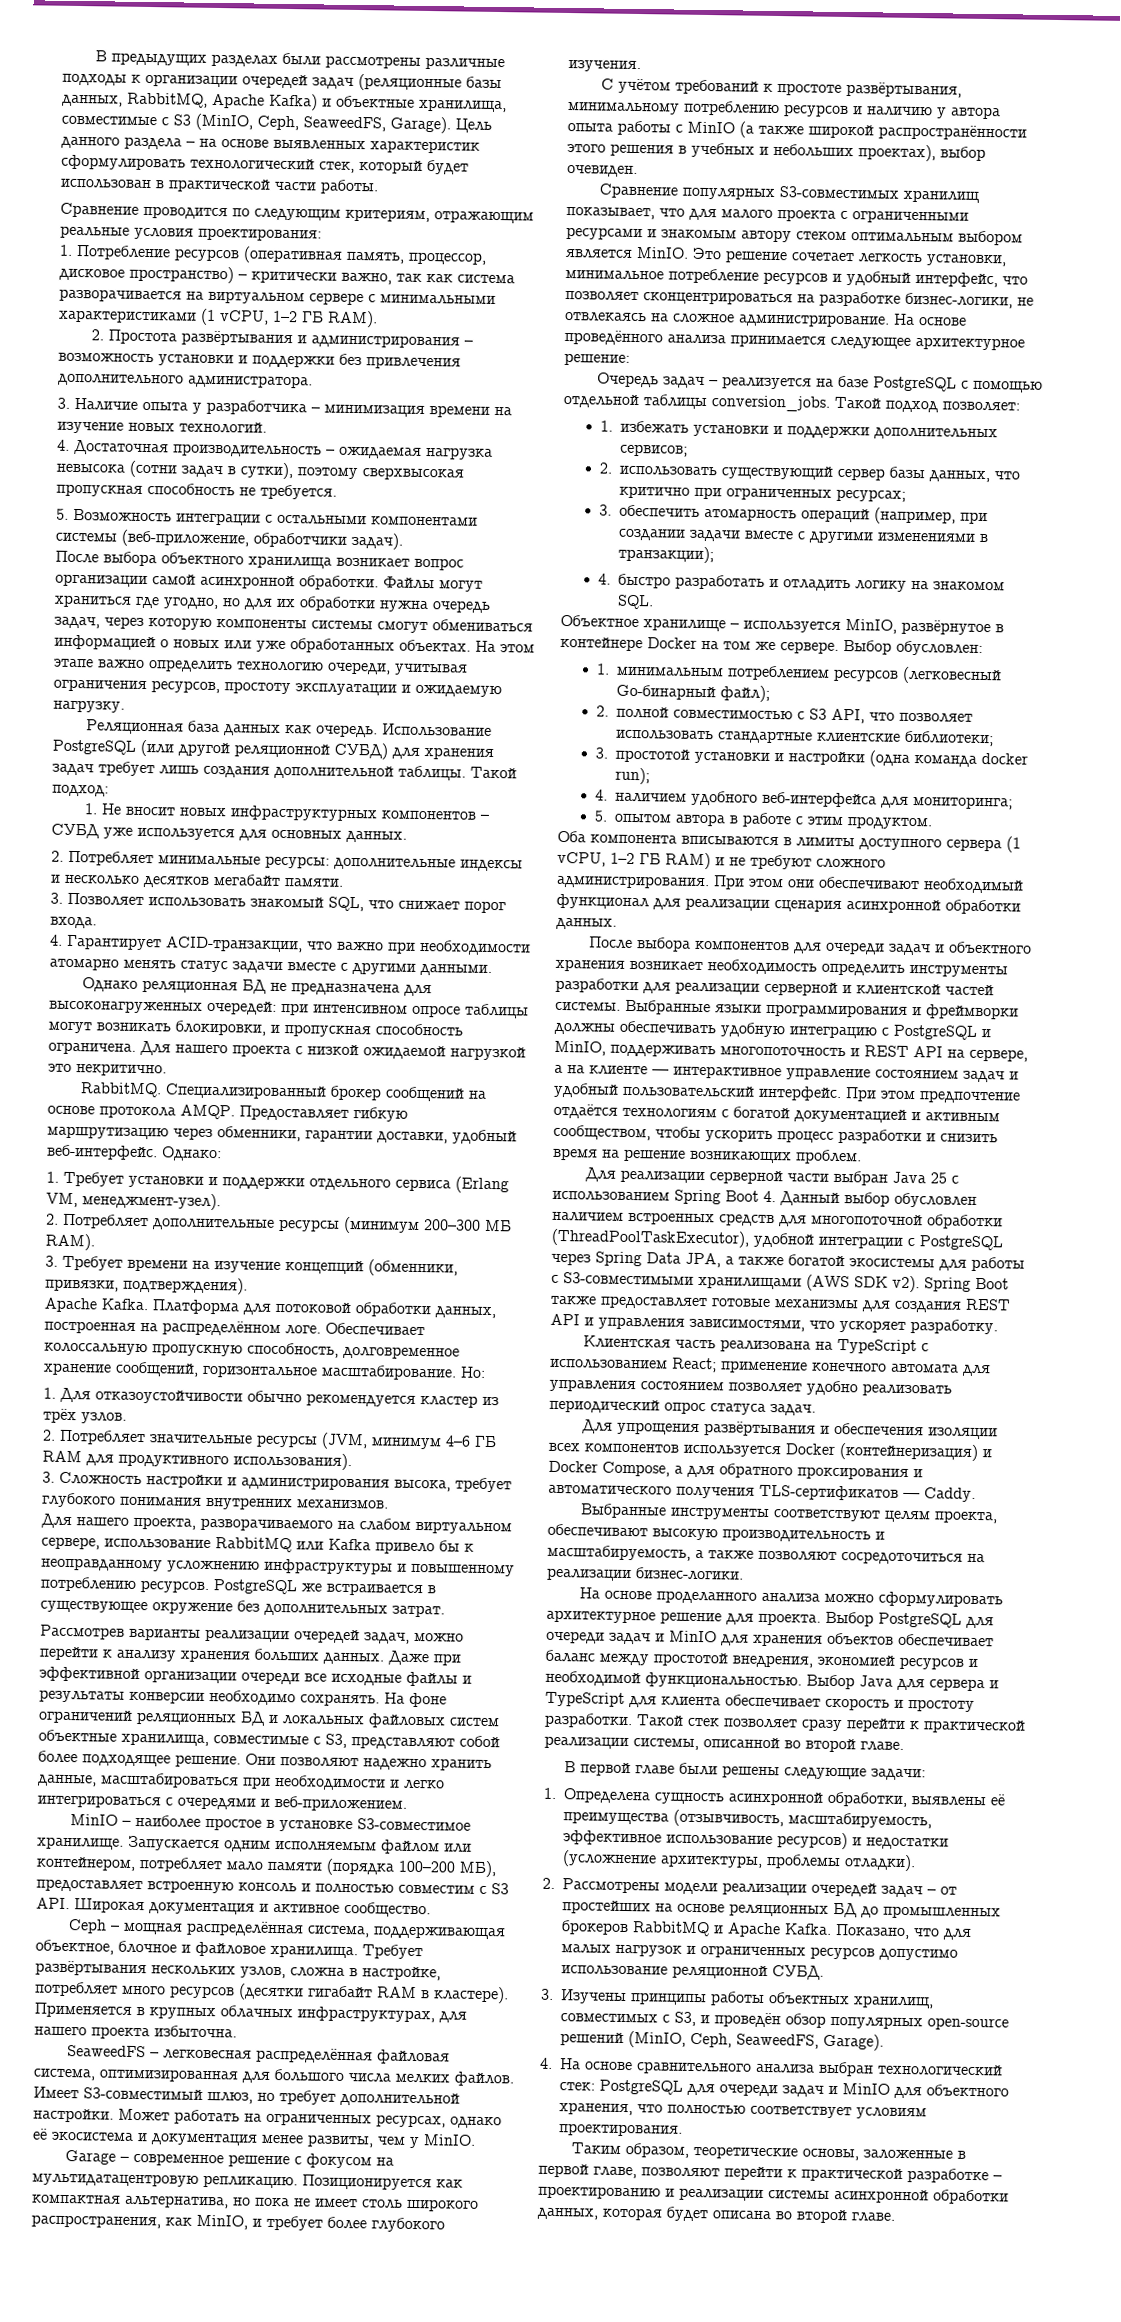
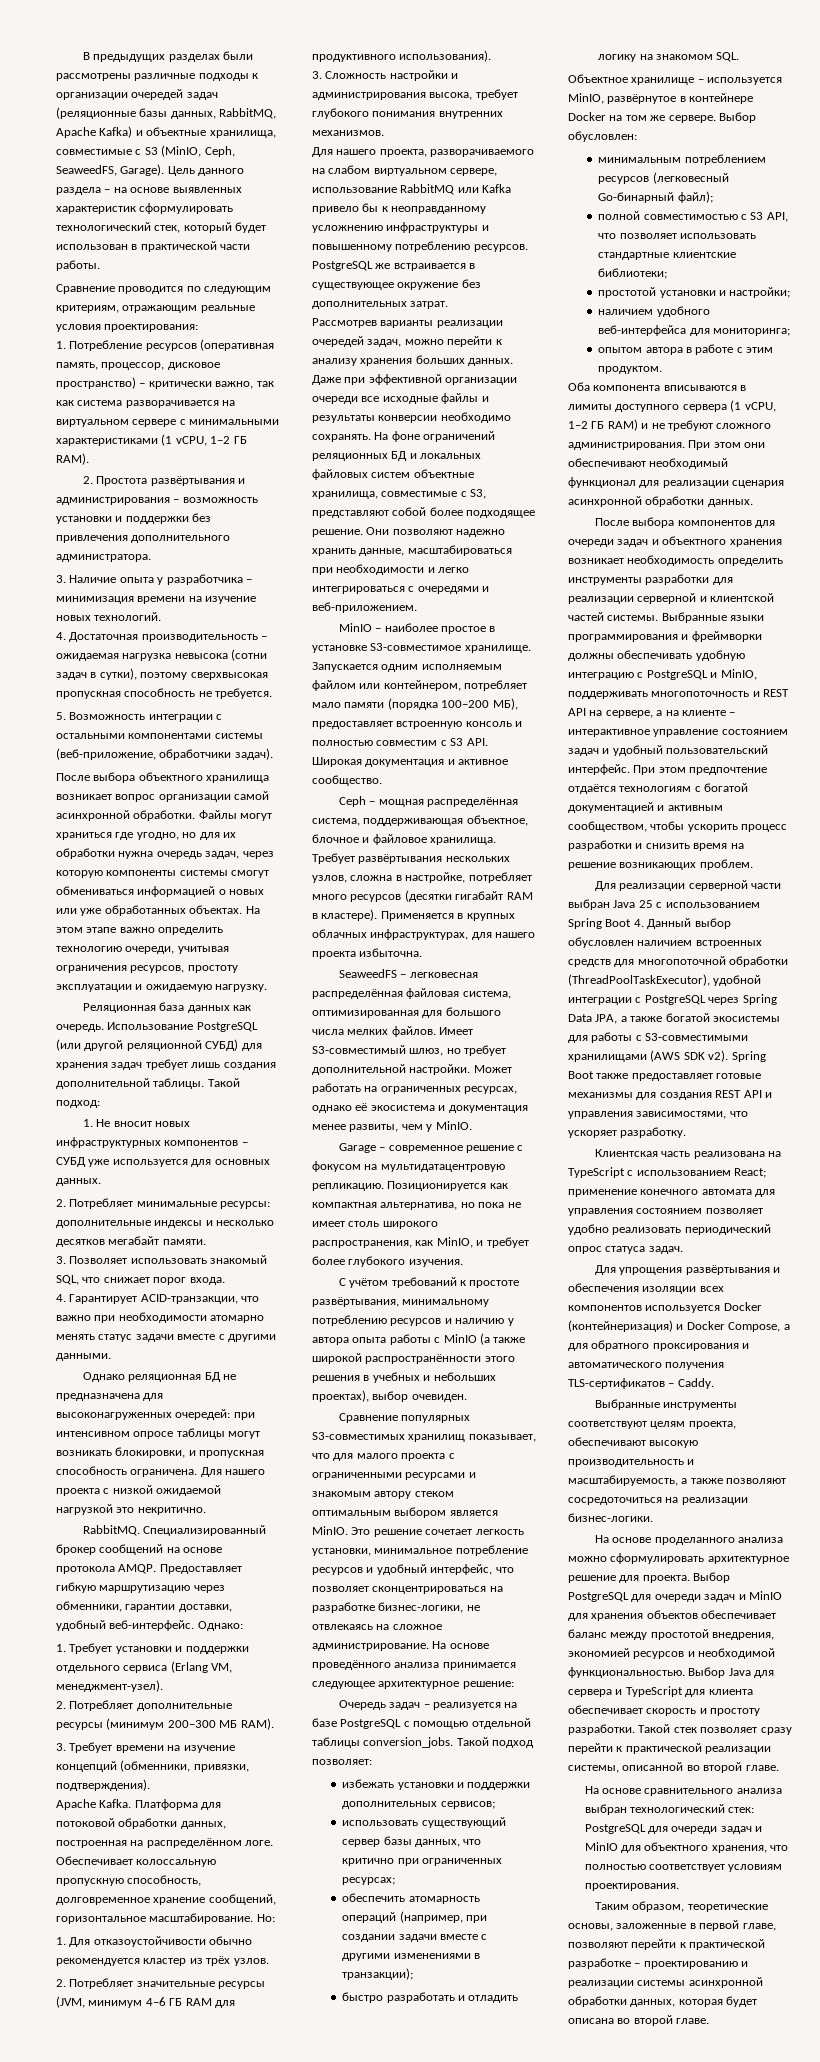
- 1. избежать установки и поддержки дополнительных сервисов;
+ избежать установки и поддержки дополнительных сервисов;
- 2. использовать существующий сервер базы данных, что критично при ограниченных ресурсах;
+ использовать существующий сервер базы данных, что критично при ограниченных ресурсах;
- 3. обеспечить атомарность операций (например, при создании задачи вместе с другими изменениями в транзакции);
+ обеспечить атомарность операций (например, при создании задачи вместе с другими изменениями в транзакции);
- 4. быстро разработать и отладить логику на знакомом SQL.
+ быстро разработать и отладить логику на знакомом SQL.
- 1. минимальным потреблением ресурсов (легковесный Go-бинарный файл);
+ минимальным потреблением ресурсов (легковесный Go-бинарный файл);
- 2. полной совместимостью с S3 API, что позволяет использовать стандартные клиентские библиотеки;
+ полной совместимостью с S3 API, что позволяет использовать стандартные клиентские библиотеки;
- 3. простотой установки и настройки (одна команда docker run);
- 4. наличием удобного веб-интерфейса для мониторинга;
+ простотой установки и настройки;
+ наличием удобного веб-интерфейса для мониторинга;
- 5. опытом автора в работе с этим продуктом.
+ опытом автора в работе с этим продуктом.
- Выбранные языки программирования и фреймворки должны обеспечивать удобную интеграцию с PostgreSQL и MinIO, поддерживать многопоточность и REST API на сервере, а на клиенте — интерактивное управление состоянием задач и удобный пользовательский интерфейс.
+ Выбранные языки программирования и фреймворки должны обеспечивать удобную интеграцию с PostgreSQL и MinIO, поддерживать многопоточность и REST API на сервере, а на клиенте – интерактивное управление состоянием задач и удобный пользовательский интерфейс.
- Для упрощения развёртывания и обеспечения изоляции всех компонентов используется Docker (контейнеризация) и Docker Compose, а для обратного проксирования и автоматического получения TLS-сертификатов — Caddy.
+ Для упрощения развёртывания и обеспечения изоляции всех компонентов используется Docker (контейнеризация) и Docker Compose, а для обратного проксирования и автоматического получения TLS-сертификатов – Caddy.
- В первой главе были решены следующие задачи:
- 1. Определена сущность асинхронной обработки, выявлены её преимущества (отзывчивость, масштабируемость, эффективное использование ресурсов) и недостатки (усложнение архитектуры, проблемы отладки).
- 2. Рассмотрены модели реализации очередей задач – от простейших на основе реляционных БД до промышленных брокеров RabbitMQ и Apache Kafka. Показано, что для малых нагрузок и ограниченных ресурсов допустимо использование реляционной СУБД.
- 3. Изучены принципы работы объектных хранилищ, совместимых с S3, и проведён обзор популярных open-source решений (MinIO, Ceph, SeaweedFS, Garage).
- 4. На основе сравнительного анализа выбран технологический стек: PostgreSQL для очереди задач и MinIO для объектного хранения, что полностью соответствует условиям проектирования.
+ На основе сравнительного анализа выбран технологический стек: PostgreSQL для очереди задач и MinIO для объектного хранения, что полностью соответствует условиям проектирования.

